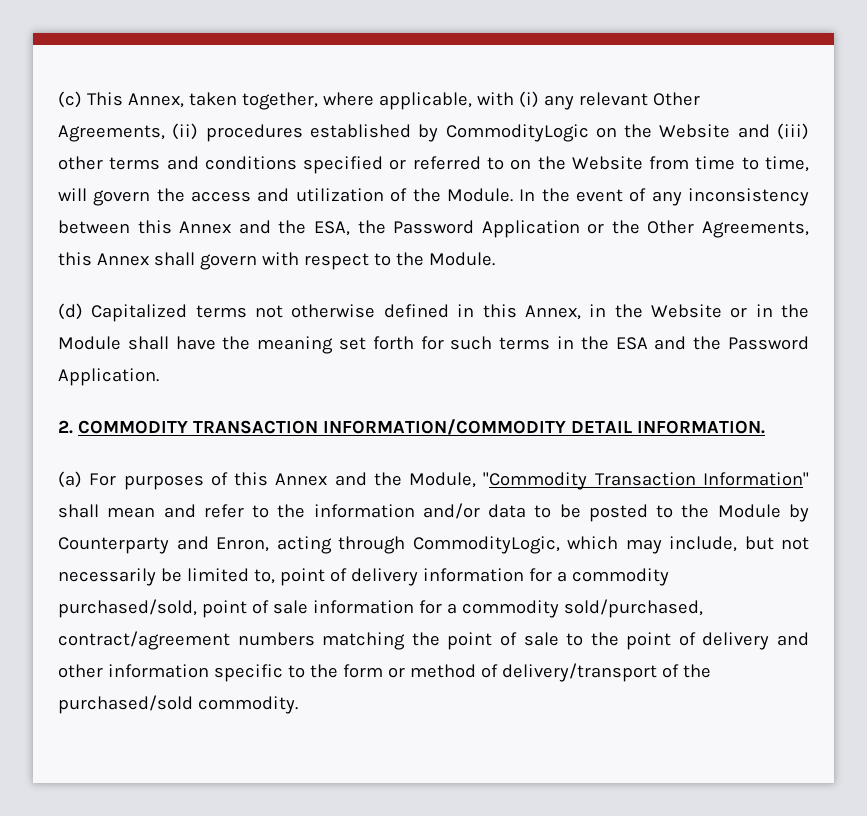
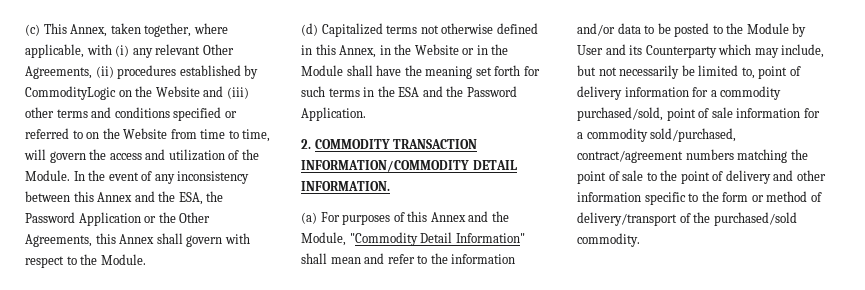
- (a) For purposes of this Annex and the Module, "Commodity Transaction Information" shall mean and refer to the information and/or data to be posted to the Module by Counterparty and Enron, acting through CommodityLogic, which may include, but not necessarily be limited to, point of delivery information for a commodity purchased/sold, point of sale information for a commodity sold/purchased, contract/agreement numbers matching the point of sale to the point of delivery and other information specific to the form or method of delivery/transport of the purchased/sold commodity.
+ (a) For purposes of this Annex and the Module, "Commodity Detail Information" shall mean and refer to the information and/or data to be posted to the Module by User and its Counterparty which may include, but not necessarily be limited to, point of delivery information for a commodity purchased/sold, point of sale information for a commodity sold/purchased, contract/agreement numbers matching the point of sale to the point of delivery and other information specific to the form or method of delivery/transport of the purchased/sold commodity.

